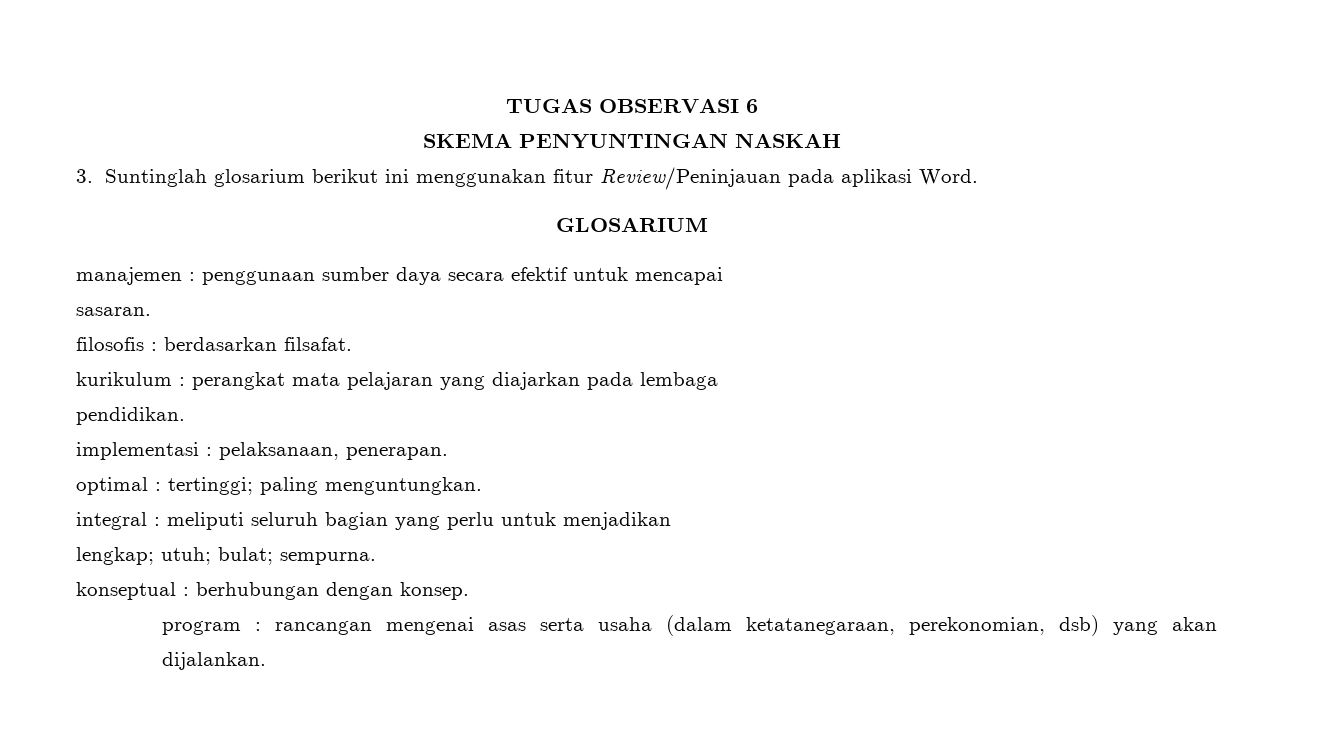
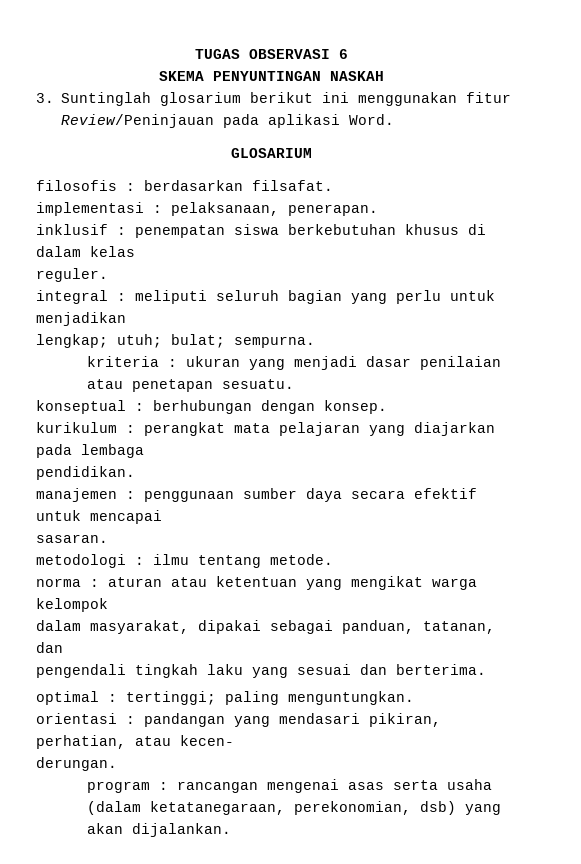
- manajemen : penggunaan sumber daya secara efektif untuk mencapai
- sasaran.
  filosofis : berdasarkan filsafat.
- kurikulum : perangkat mata pelajaran yang diajarkan pada lembaga
- pendidikan.
  implementasi : pelaksanaan, penerapan.
- optimal : tertinggi; paling menguntungkan.
+ inklusif : penempatan siswa berkebutuhan khusus di dalam kelas
+ reguler.
+ kriteria : ukuran yang menjadi dasar penilaian atau penetapan sesuatu.
+ kurikulum : perangkat mata pelajaran yang diajarkan pada lembaga
+ pendidikan.
+ manajemen : penggunaan sumber daya secara efektif untuk mencapai
+ sasaran.
+ metodologi : ilmu tentang metode.
+ norma : aturan atau ketentuan yang mengikat warga kelompok
+ dalam masyarakat, dipakai sebagai panduan, tatanan, dan
+ pengendali tingkah laku yang sesuai dan berterima.
+ optimal : tertinggi; paling menguntungkan.
+ orientasi : pandangan yang mendasari pikiran, perhatian, atau kecen-
+ derungan.

